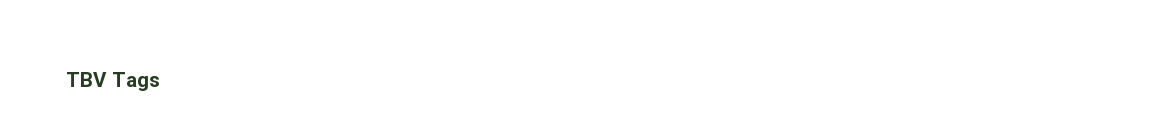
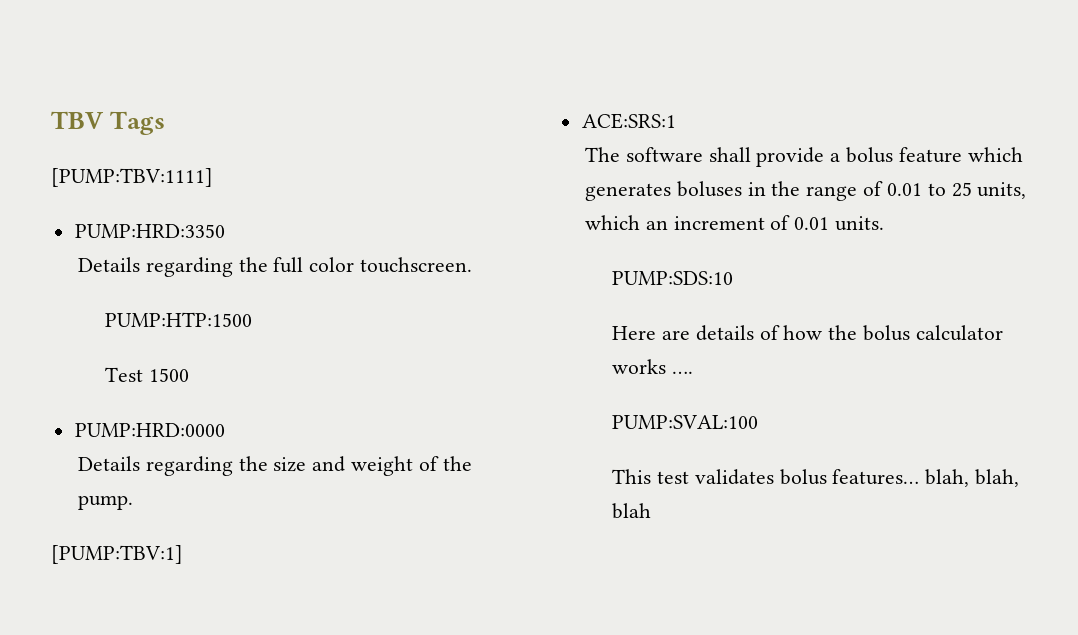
+ [PUMP:TBV:1111]
+ PUMP:HRD:3350
+ Details regarding the full color touchscreen.
+ PUMP:HTP:1500
+ Test 1500
+ PUMP:HRD:0000
+ Details regarding the size and weight of the pump.
+ [PUMP:TBV:1]
+ ACE:SRS:1
+ The software shall provide a bolus feature which generates boluses in the range of 0.01 to 25 units, which an increment of 0.01 units.
+ PUMP:SDS:10
+ Here are details of how the bolus calculator works ….
+ PUMP:SVAL:100
+ This test validates bolus features… blah, blah, blah

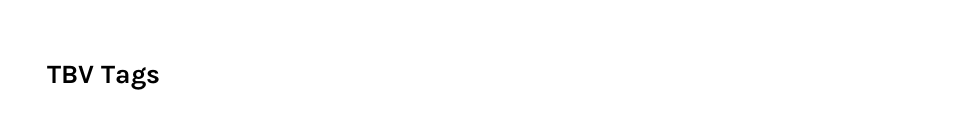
- [PUMP:TBV:1111]
- PUMP:HRD:3350
- Details regarding the full color touchscreen.
- PUMP:HTP:1500
- Test 1500
- PUMP:HRD:0000
- Details regarding the size and weight of the pump.
- [PUMP:TBV:1]
- ACE:SRS:1
- The software shall provide a bolus feature which generates boluses in the range of 0.01 to 25 units, which an increment of 0.01 units.
- PUMP:SDS:10
- Here are details of how the bolus calculator works ….
- PUMP:SVAL:100
- This test validates bolus features… blah, blah, blah

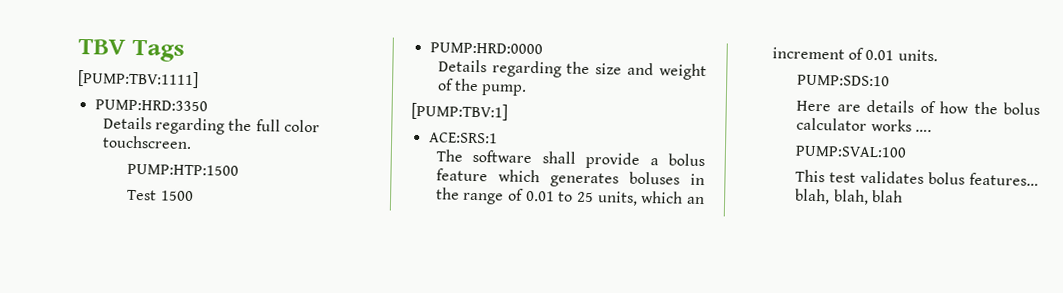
+ [PUMP:TBV:1111]
+ PUMP:HRD:3350
+ Details regarding the full color touchscreen.
+ PUMP:HTP:1500
+ Test 1500
+ PUMP:HRD:0000
+ Details regarding the size and weight of the pump.
+ [PUMP:TBV:1]
+ ACE:SRS:1
+ The software shall provide a bolus feature which generates boluses in the range of 0.01 to 25 units, which an increment of 0.01 units.
+ PUMP:SDS:10
+ Here are details of how the bolus calculator works ….
+ PUMP:SVAL:100
+ This test validates bolus features… blah, blah, blah

